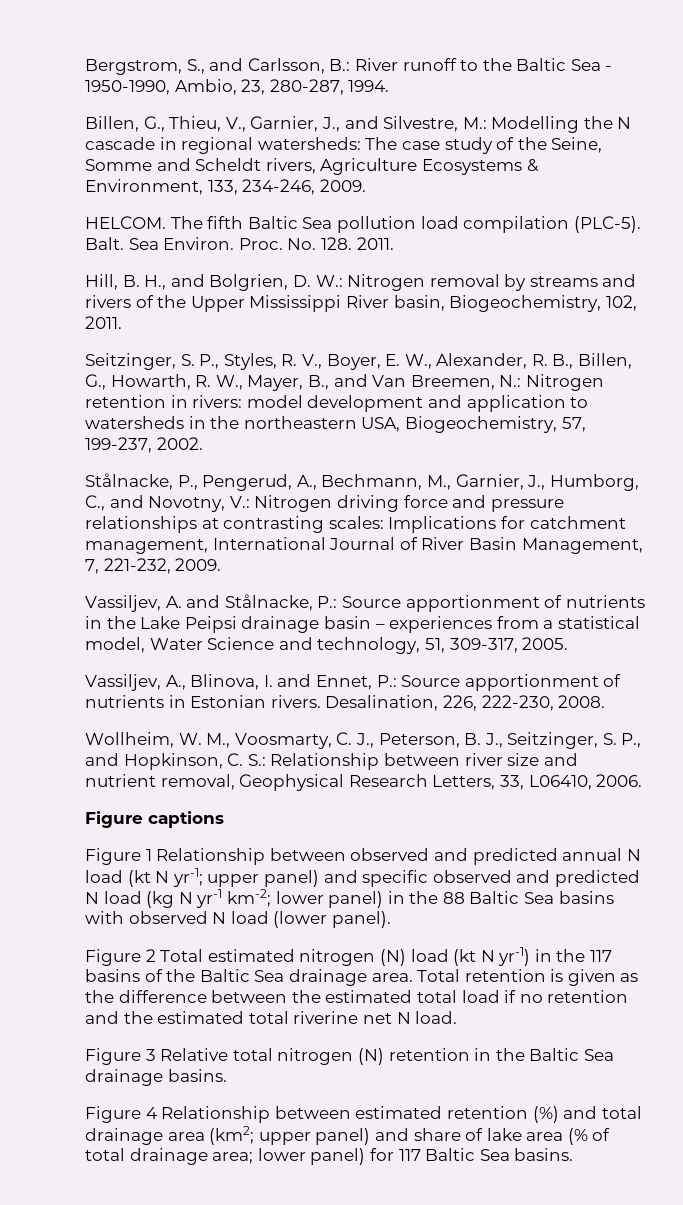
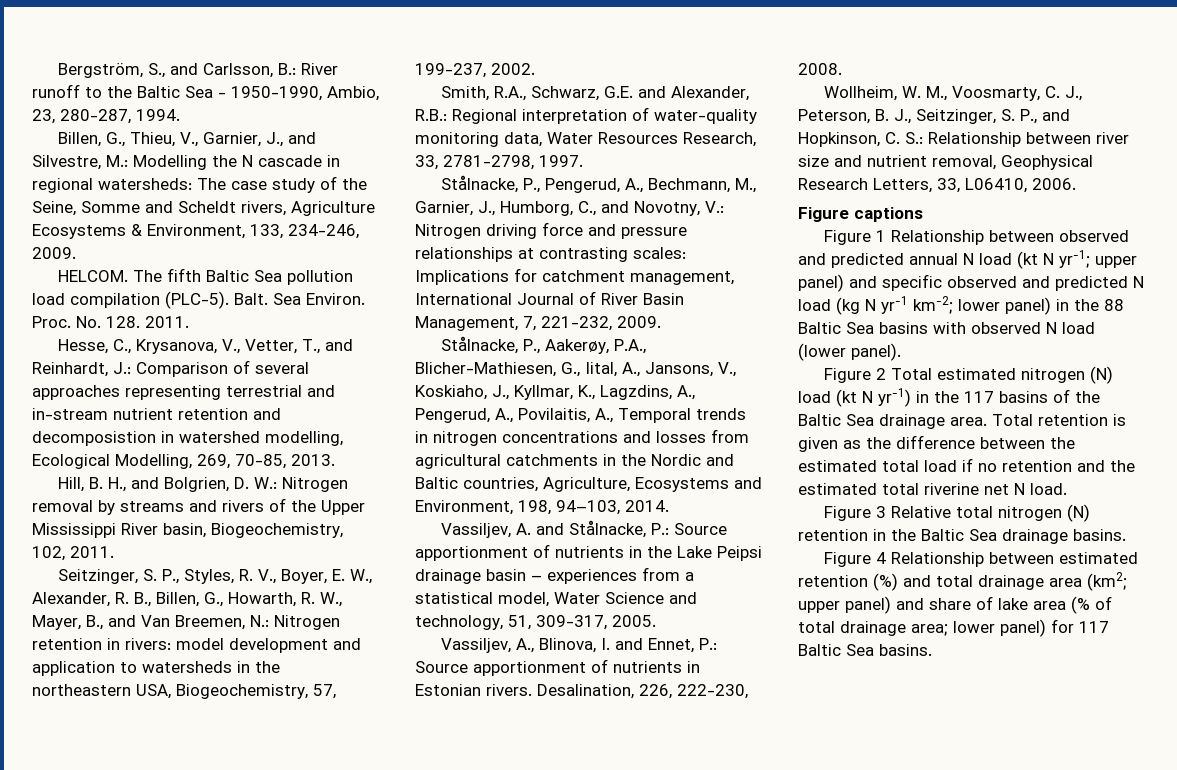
- Bergstrom, S., and Carlsson, B.: River runoff to the Baltic Sea - 1950-1990, Ambio, 23, 280-287, 1994.
+ Bergström, S., and Carlsson, B.: River runoff to the Baltic Sea - 1950-1990, Ambio, 23, 280-287, 1994.
+ Hesse, C., Krysanova, V., Vetter, T., and Reinhardt, J.: Comparison of several approaches representing terrestrial and in-stream nutrient retention and decomposistion in watershed modelling, Ecological Modelling, 269, 70-85, 2013.
+ Smith, R.A., Schwarz, G.E. and Alexander, R.B.: Regional interpretation of water-quality monitoring data, Water Resources Research, 33, 2781-2798, 1997.
+ Stålnacke, P., Aakerøy, P.A., Blicher-Mathiesen, G., Iital, A., Jansons, V., Koskiaho, J., Kyllmar, K., Lagzdins, A., Pengerud, A., Povilaitis, A., Temporal trends in nitrogen concentrations and losses from agricultural catchments in the Nordic and Baltic countries, Agriculture, Ecosystems and Environment, 198, 94–103, 2014.

